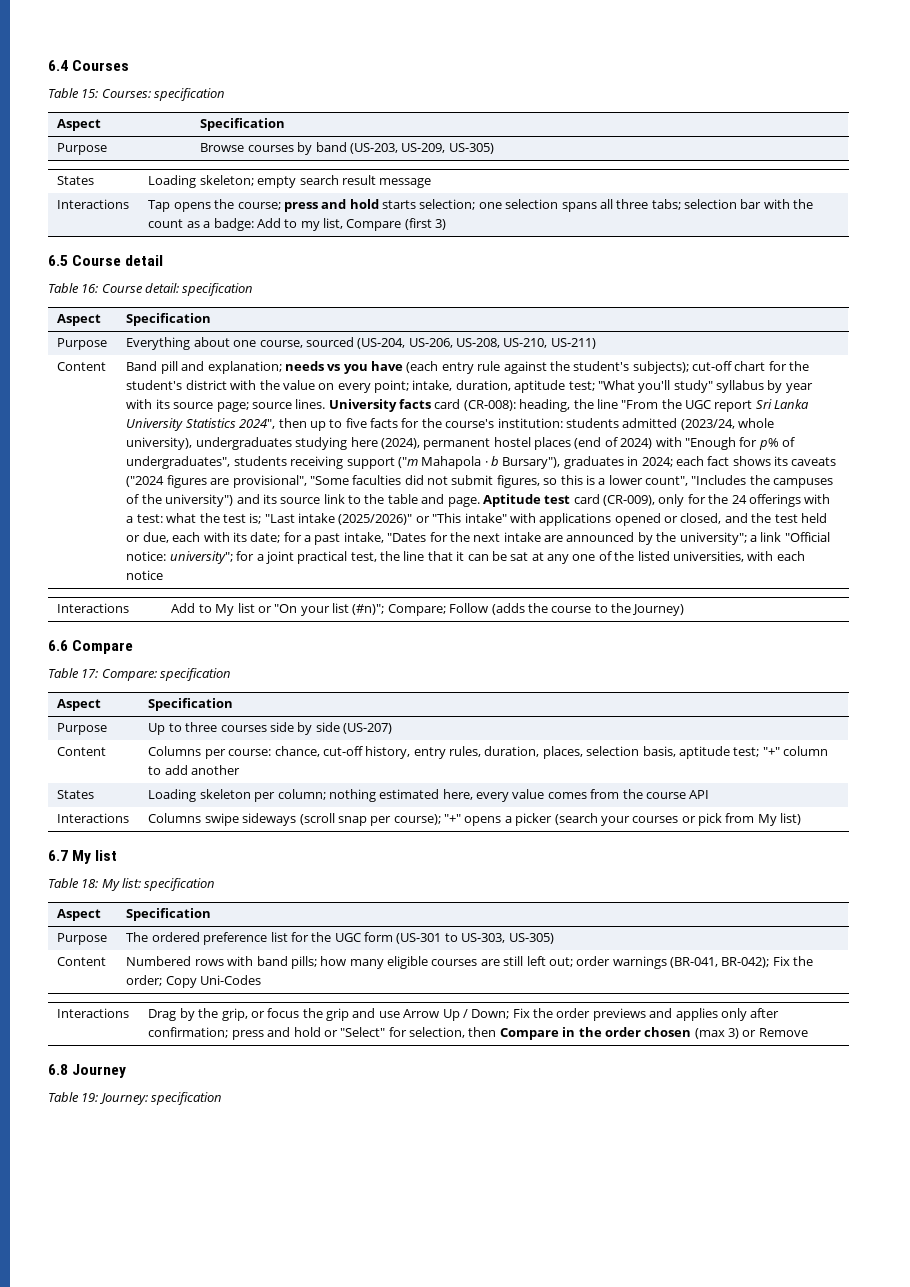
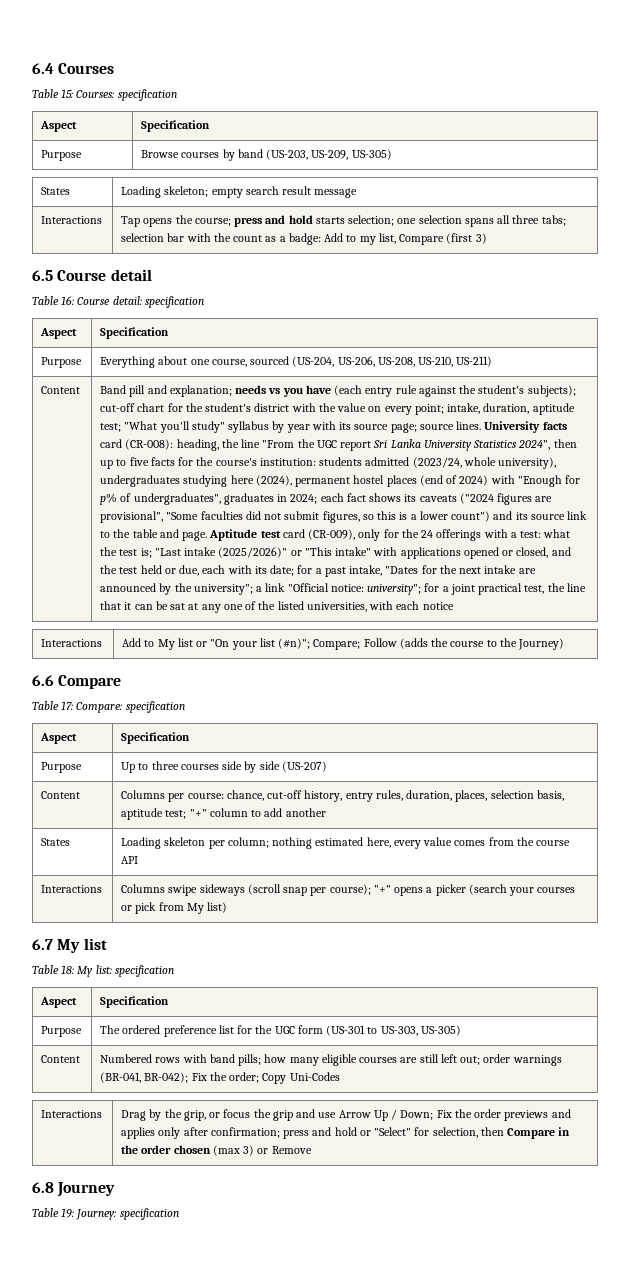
- students admitted (2023/24, whole university), undergraduates studying here (2024), permanent hostel places (end of 2024) with "Enough for p% of undergraduates", students receiving support ("m Mahapola · b Bursary"), graduates in 2024;
+ students admitted (2023/24, whole university), undergraduates studying here (2024), permanent hostel places (end of 2024) with "Enough for p% of undergraduates", graduates in 2024;
- each fact shows its caveats ("2024 figures are provisional", "Some faculties did not submit figures, so this is a lower count", "Includes the campuses of the university") and its source link to the table and page.
+ each fact shows its caveats ("2024 figures are provisional", "Some faculties did not submit figures, so this is a lower count") and its source link to the table and page.

